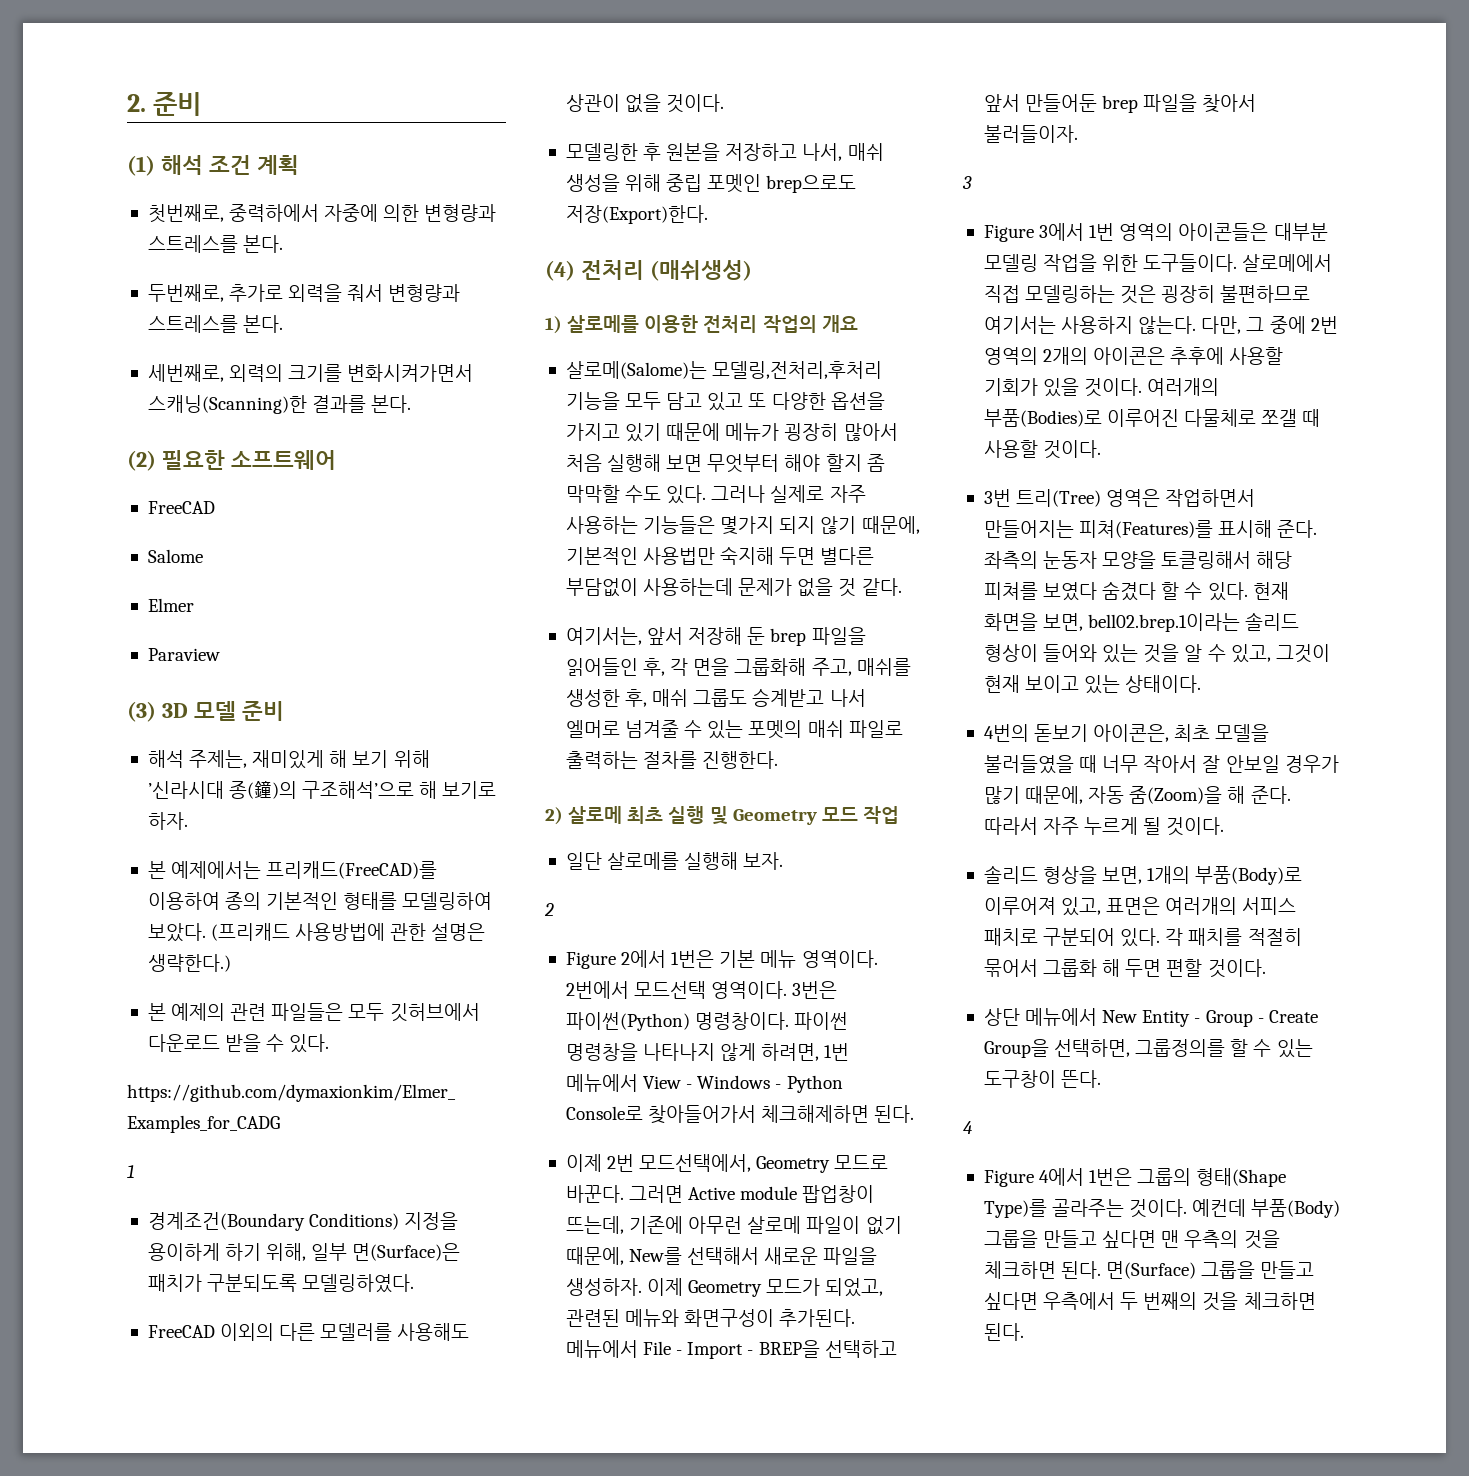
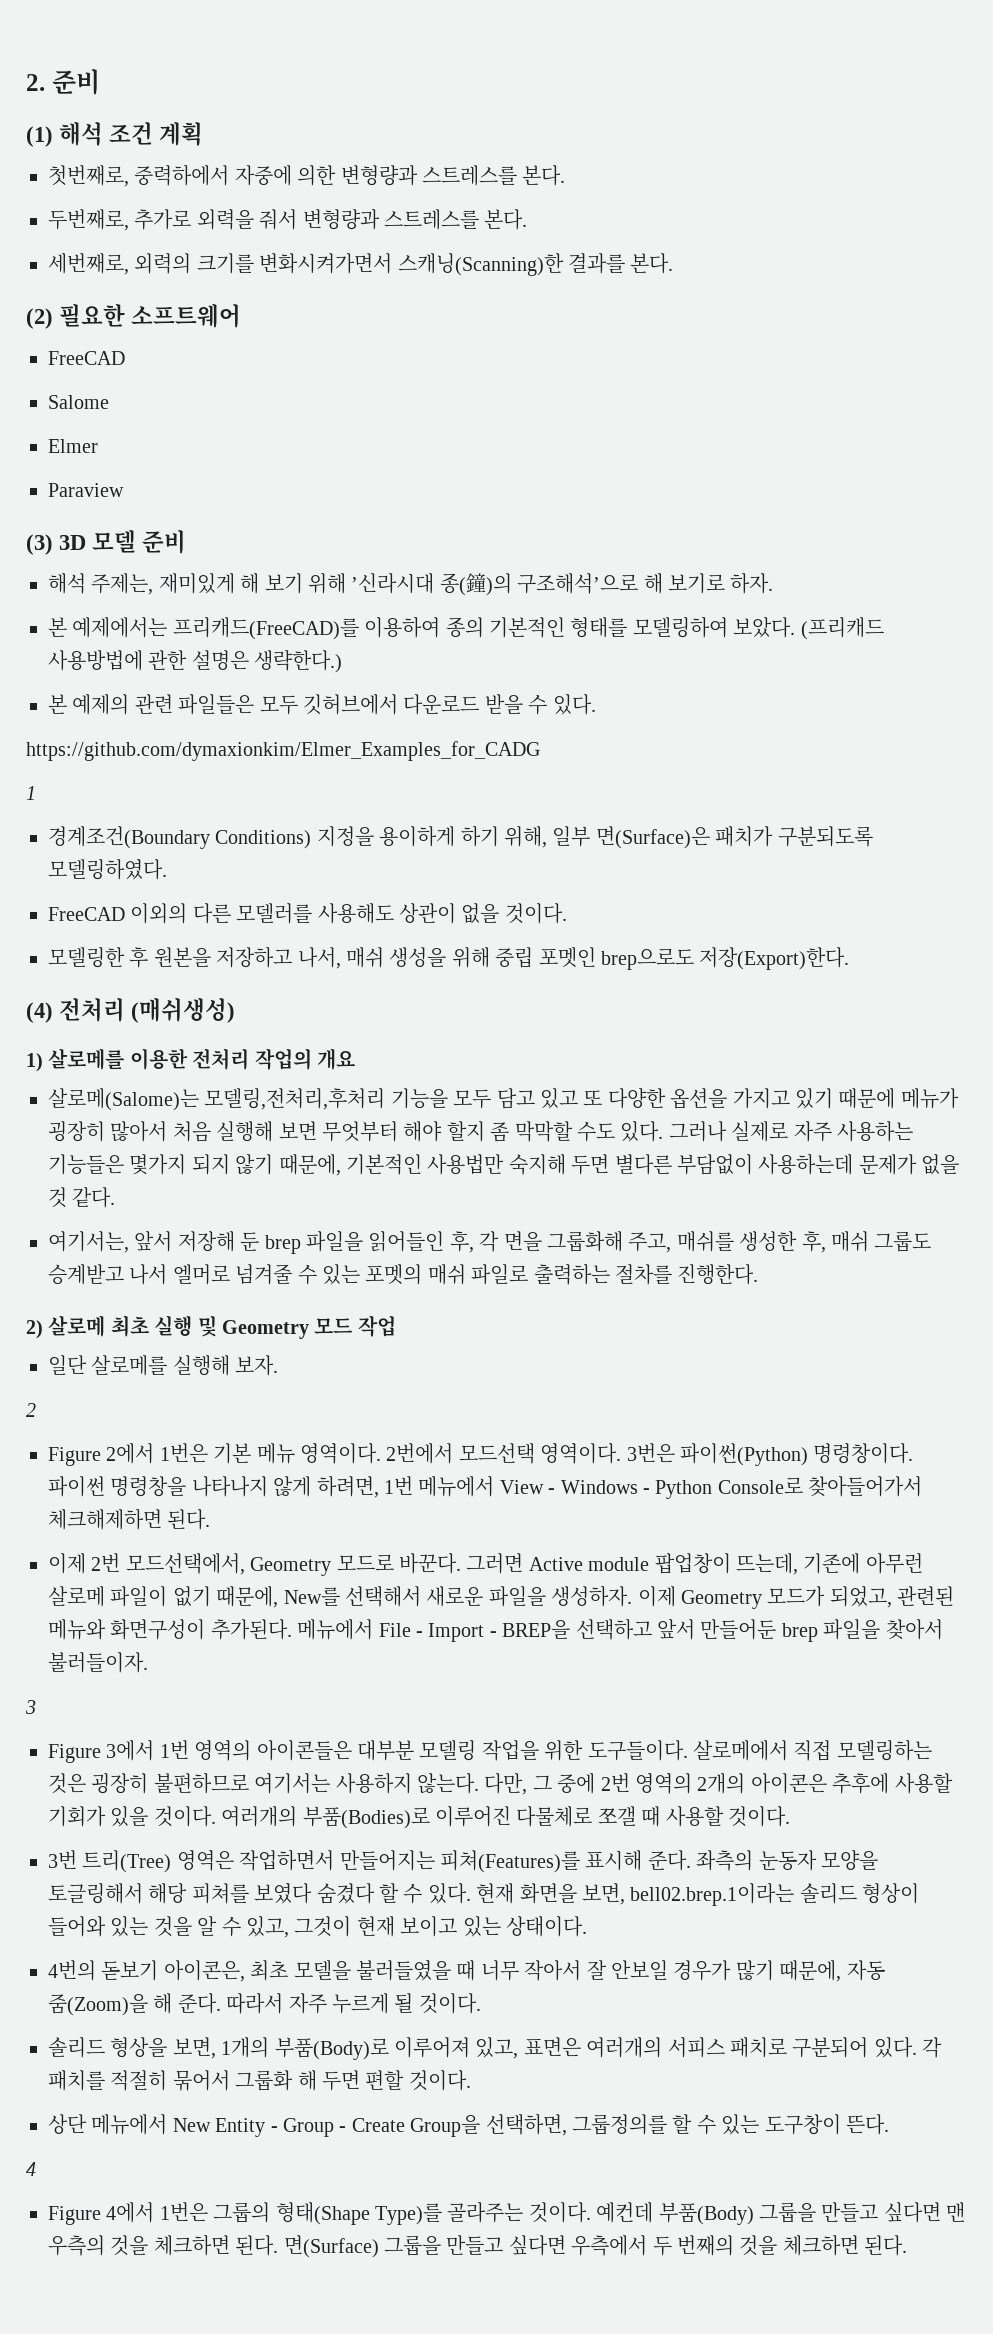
- 좌측의 눈동자 모양을 토클링해서 해당 피쳐를 보였다 숨겼다 할 수 있다.
+ 좌측의 눈동자 모양을 토글링해서 해당 피쳐를 보였다 숨겼다 할 수 있다.

